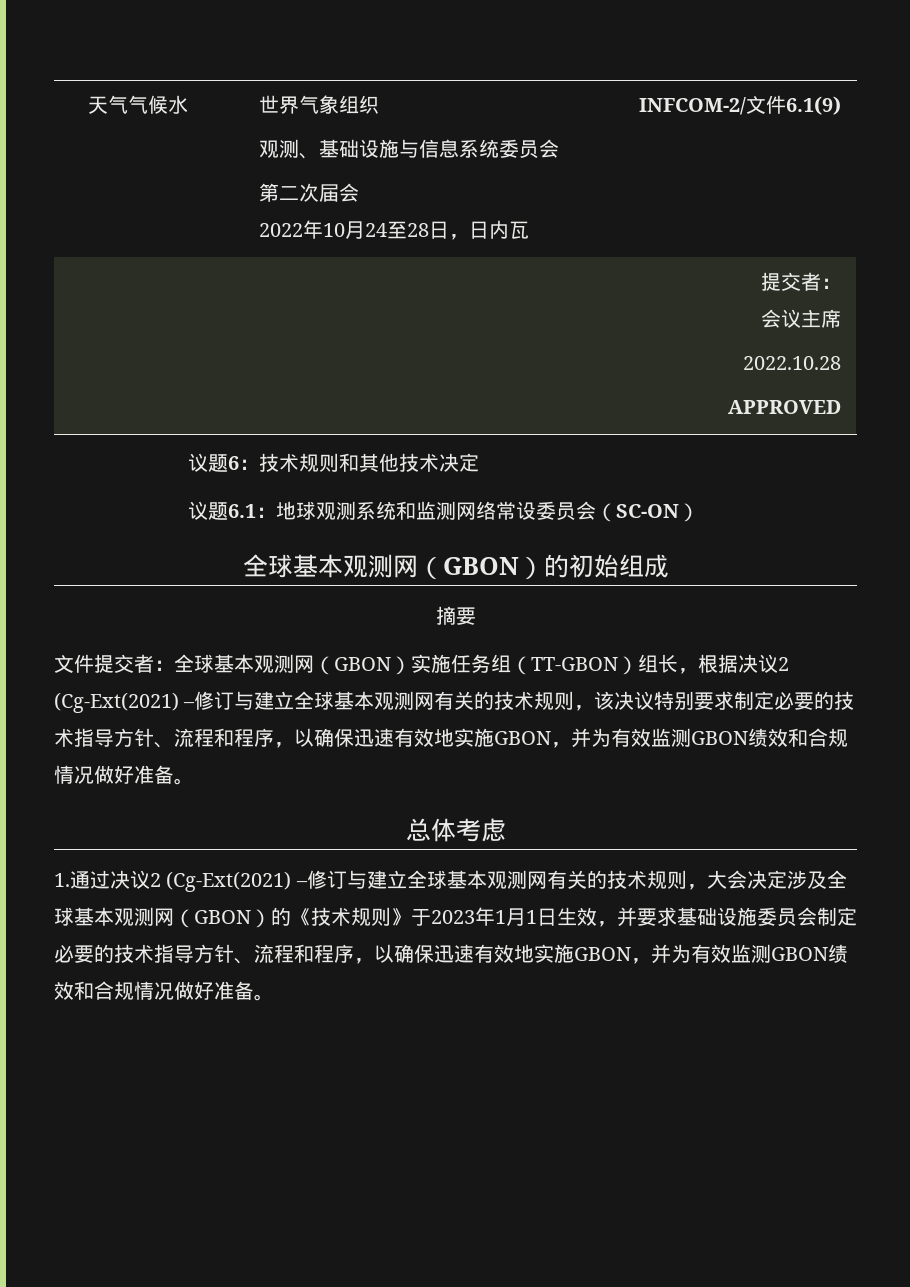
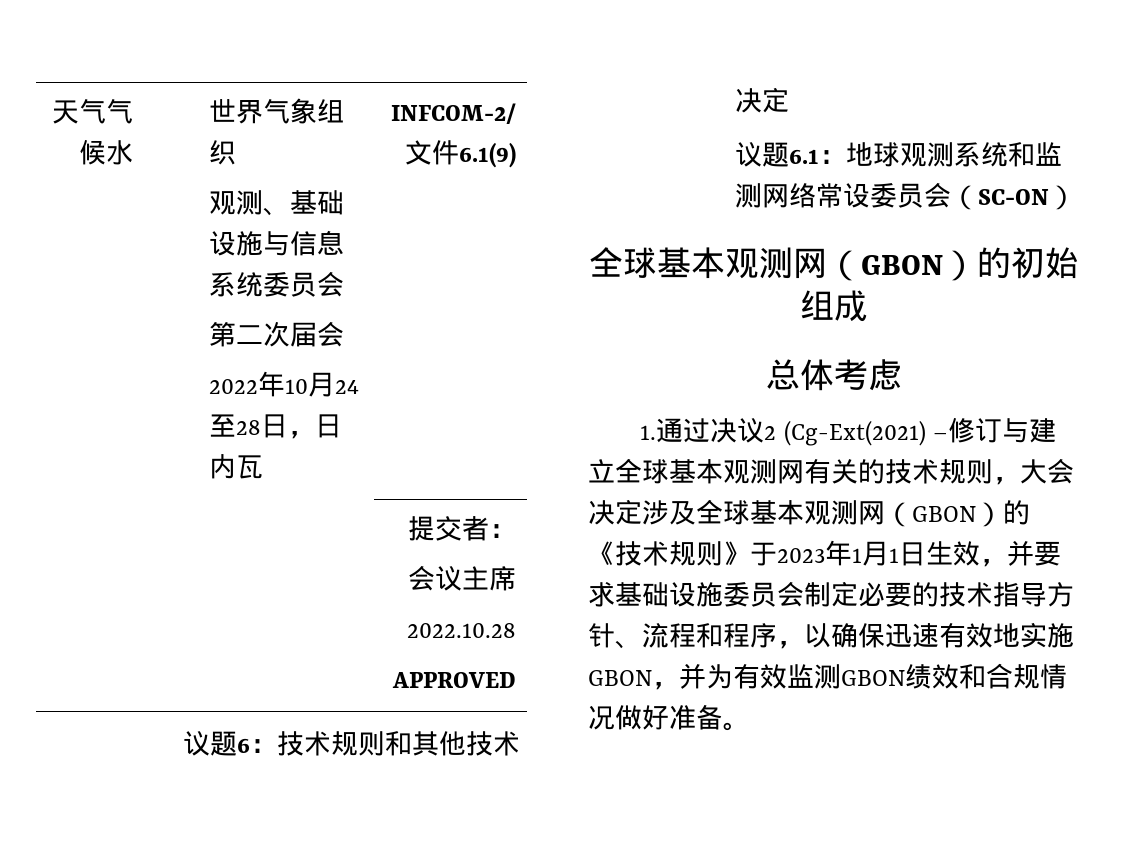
- 摘要
- 文件提交者：全球基本观测网（GBON）实施任务组（TT-GBON）组长，根据决议2 (Cg-Ext(2021) –修订与建立全球基本观测网有关的技术规则，该决议特别要求制定必要的技术指导方针、流程和程序，以确保迅速有效地实施GBON，并为有效监测GBON绩效和合规情况做好准备。

